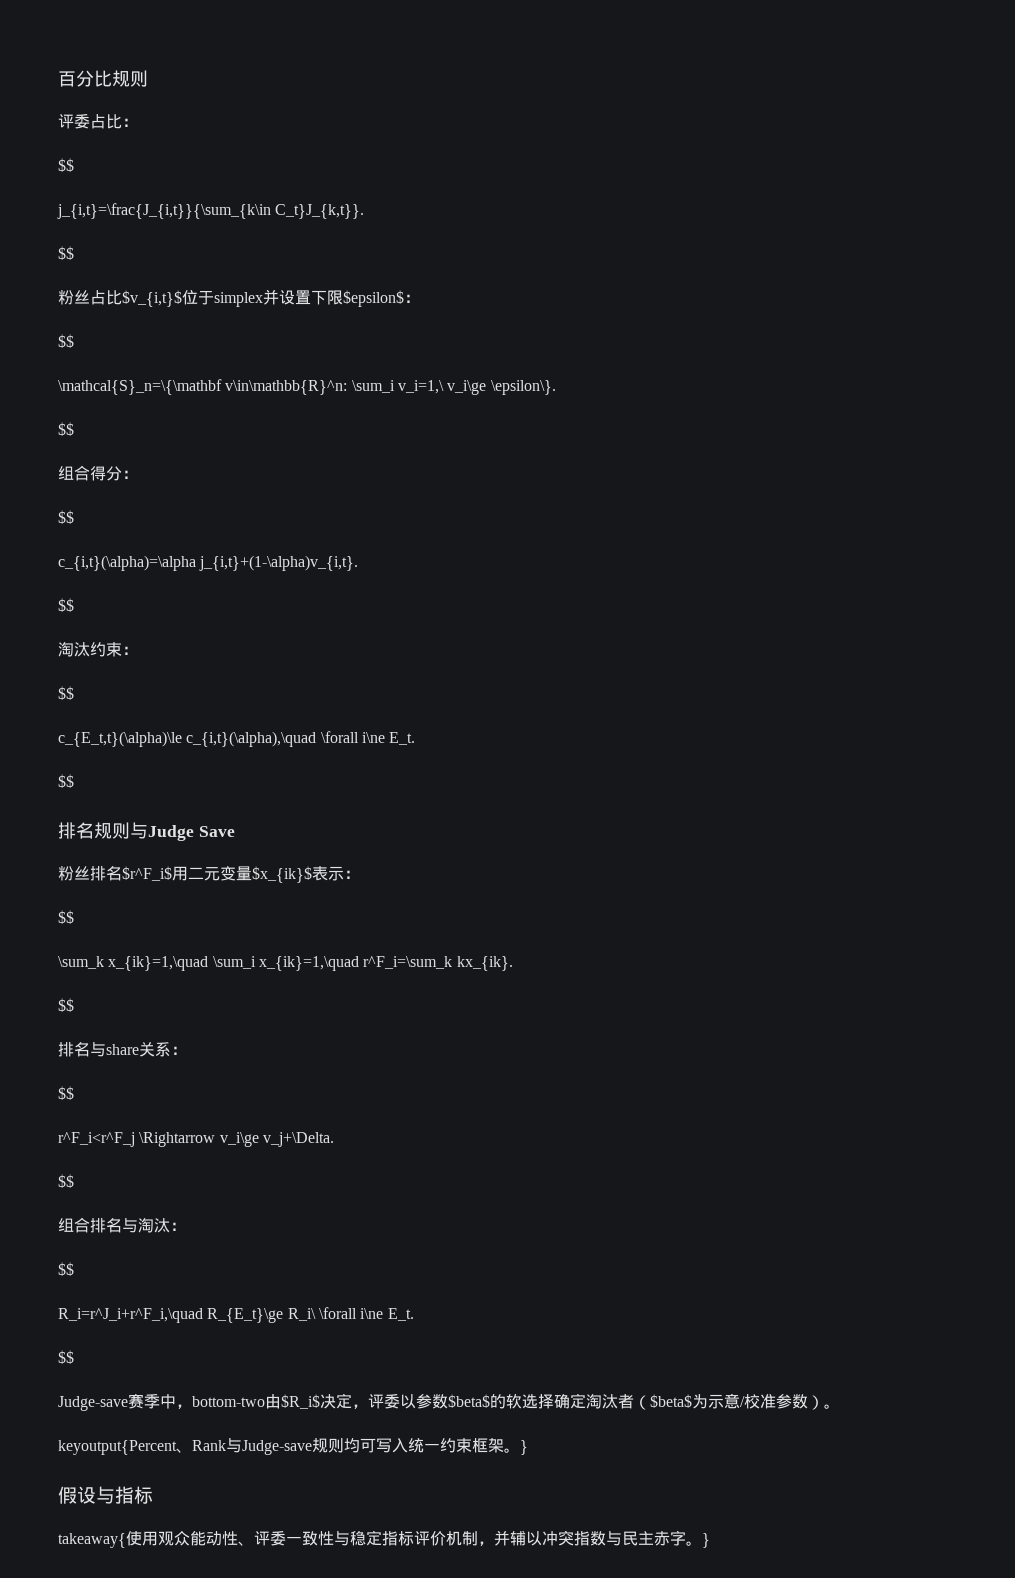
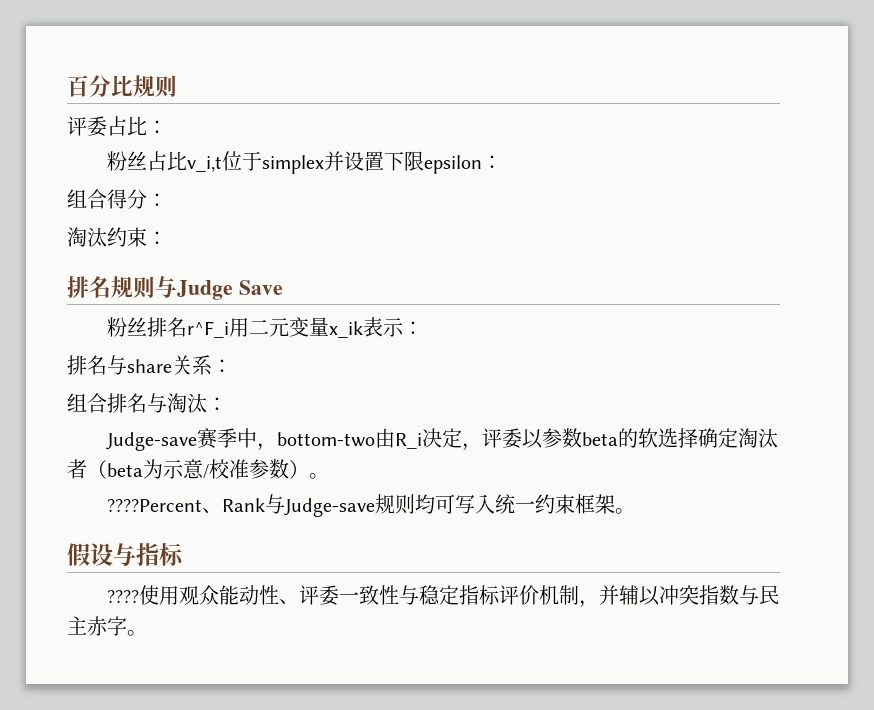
  评委占比：
- $$
- j_{i,t}=\frac{J_{i,t}}{\sum_{k\in C_t}J_{k,t}}.
- $$
- 粉丝占比$v_{i,t}$位于simplex并设置下限$epsilon$：
- $$
- \mathcal{S}_n=\{\mathbf v\in\mathbb{R}^n: \sum_i v_i=1,\ v_i\ge \epsilon\}.
- $$
+ 粉丝占比v_i,t位于simplex并设置下限epsilon：
  组合得分：
- $$
- c_{i,t}(\alpha)=\alpha j_{i,t}+(1-\alpha)v_{i,t}.
- $$
  淘汰约束：
- $$
- c_{E_t,t}(\alpha)\le c_{i,t}(\alpha),\quad \forall i\ne E_t.
- $$
- 粉丝排名$r^F_i$用二元变量$x_{ik}$表示：
- $$
- \sum_k x_{ik}=1,\quad \sum_i x_{ik}=1,\quad r^F_i=\sum_k kx_{ik}.
- $$
+ 粉丝排名r^F_i用二元变量x_ik表示：
  排名与share关系：
- $$
- r^F_i<r^F_j \Rightarrow v_i\ge v_j+\Delta.
- $$
  组合排名与淘汰：
- $$
- R_i=r^J_i+r^F_i,\quad R_{E_t}\ge R_i\ \forall i\ne E_t.
- $$
- Judge-save赛季中，bottom-two由$R_i$决定，评委以参数$beta$的软选择确定淘汰者（$beta$为示意/校准参数）。
+ Judge-save赛季中，bottom-two由R_i决定，评委以参数beta的软选择确定淘汰者（beta为示意/校准参数）。
- keyoutput{Percent、Rank与Judge-save规则均可写入统一约束框架。}
+ ????Percent、Rank与Judge-save规则均可写入统一约束框架。
- takeaway{使用观众能动性、评委一致性与稳定指标评价机制，并辅以冲突指数与民主赤字。}
+ ????使用观众能动性、评委一致性与稳定指标评价机制，并辅以冲突指数与民主赤字。

